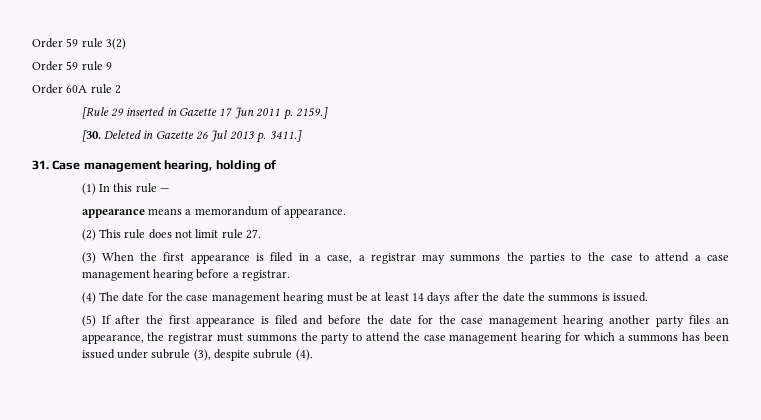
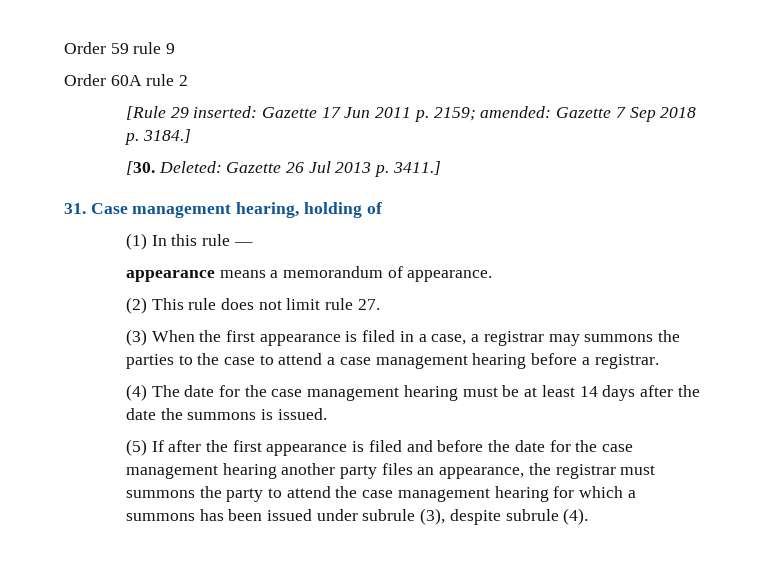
- Order 59 rule 3(2)
- [Rule 29 inserted in Gazette 17 Jun 2011 p. 2159.]
+ [Rule 29 inserted: Gazette 17 Jun 2011 p. 2159; amended: Gazette 7 Sep 2018 p. 3184.]
- [30. Deleted in Gazette 26 Jul 2013 p. 3411.]
+ [30. Deleted: Gazette 26 Jul 2013 p. 3411.]

